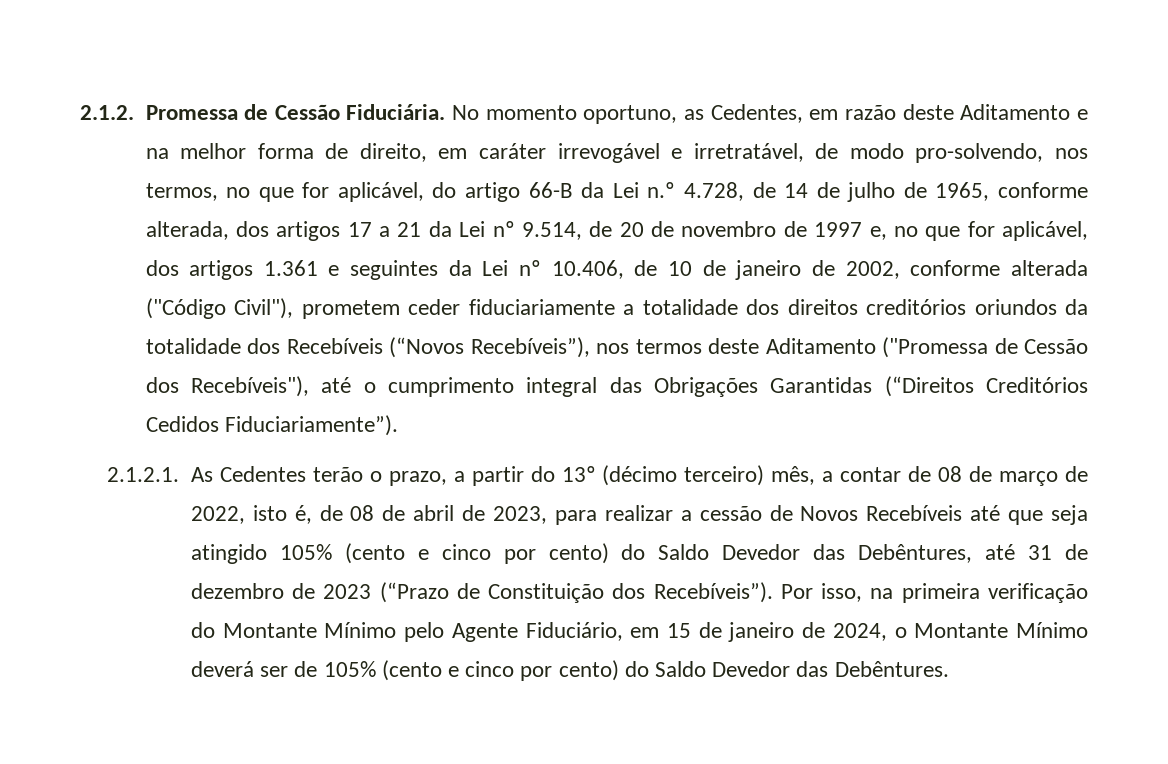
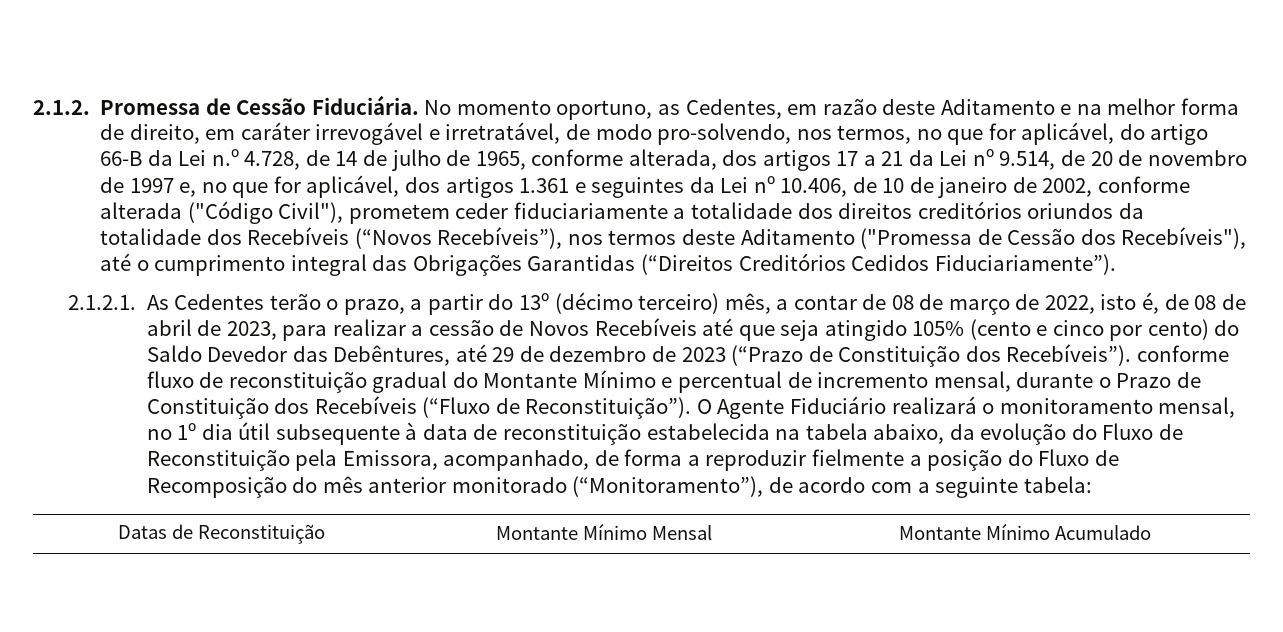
- 2.1.2.1. As Cedentes terão o prazo, a partir do 13º (décimo terceiro) mês, a contar de 08 de março de 2022, isto é, de 08 de abril de 2023, para realizar a cessão de Novos Recebíveis até que seja atingido 105% (cento e cinco por cento) do Saldo Devedor das Debêntures, até 31 de dezembro de 2023 (“Prazo de Constituição dos Recebíveis”). Por isso, na primeira verificação do Montante Mínimo pelo Agente Fiduciário, em 15 de janeiro de 2024, o Montante Mínimo deverá ser de 105% (cento e cinco por cento) do Saldo Devedor das Debêntures.
+ 2.1.2.1. As Cedentes terão o prazo, a partir do 13º (décimo terceiro) mês, a contar de 08 de março de 2022, isto é, de 08 de abril de 2023, para realizar a cessão de Novos Recebíveis até que seja atingido 105% (cento e cinco por cento) do Saldo Devedor das Debêntures, até 29 de dezembro de 2023 (“Prazo de Constituição dos Recebíveis”). conforme fluxo de reconstituição gradual do Montante Mínimo e percentual de incremento mensal, durante o Prazo de Constituição dos Recebíveis (“Fluxo de Reconstituição”). O Agente Fiduciário realizará o monitoramento mensal, no 1º dia útil subsequente à data de reconstituição estabelecida na tabela abaixo, da evolução do Fluxo de Reconstituição pela Emissora, acompanhado, de forma a reproduzir fielmente a posição do Fluxo de Recomposição do mês anterior monitorado (“Monitoramento”), de acordo com a seguinte tabela:
+ Datas de Reconstituição | Montante Mínimo Mensal | Montante Mínimo Acumulado

